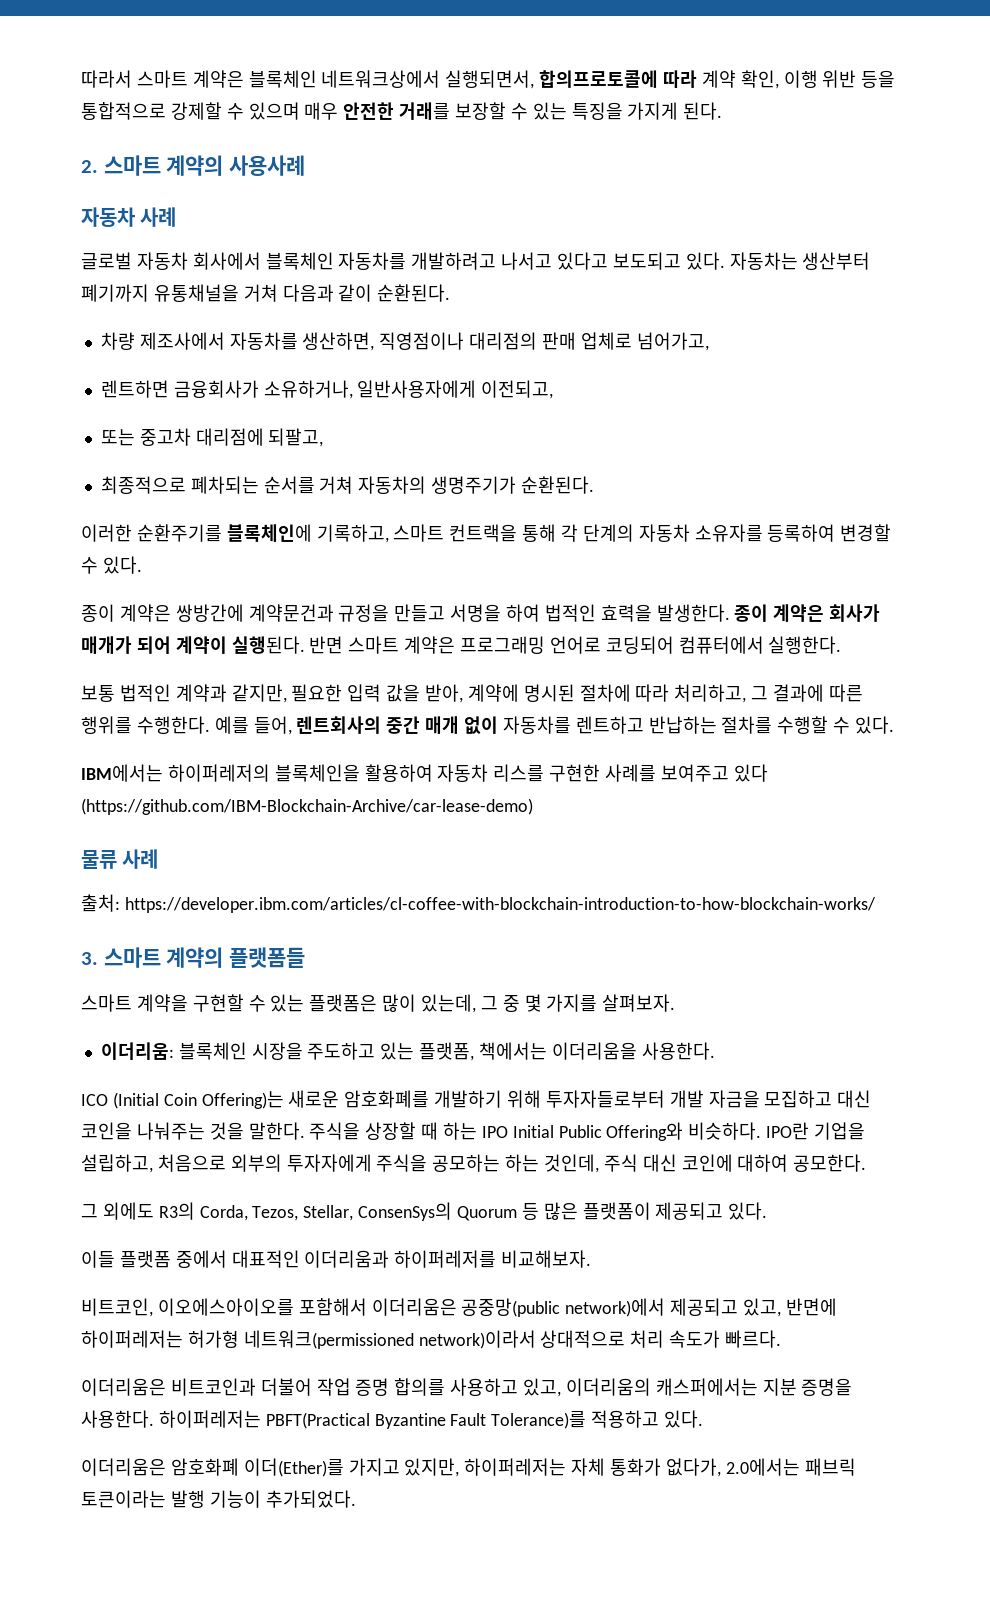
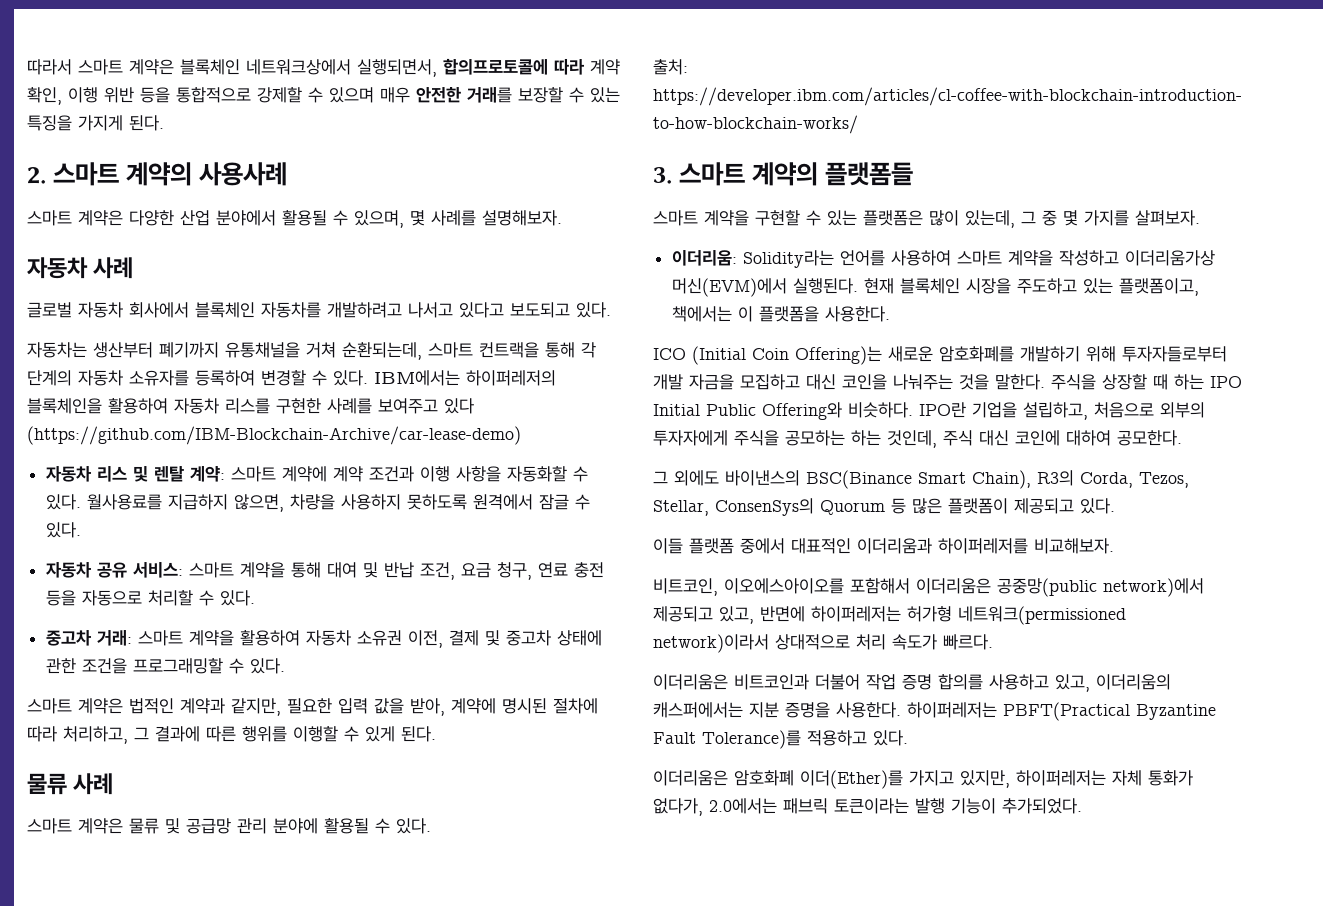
+ 스마트 계약은 다양한 산업 분야에서 활용될 수 있으며, 몇 사례를 설명해보자.
- 글로벌 자동차 회사에서 블록체인 자동차를 개발하려고 나서고 있다고 보도되고 있다. 자동차는 생산부터 폐기까지 유통채널을 거쳐 다음과 같이 순환된다.
- 차량 제조사에서 자동차를 생산하면, 직영점이나 대리점의 판매 업체로 넘어가고,
- 렌트하면 금융회사가 소유하거나, 일반사용자에게 이전되고,
- 또는 중고차 대리점에 되팔고,
- 최종적으로 폐차되는 순서를 거쳐 자동차의 생명주기가 순환된다.
- 이러한 순환주기를 블록체인에 기록하고, 스마트 컨트랙을 통해 각 단계의 자동차 소유자를 등록하여 변경할 수 있다.
- 종이 계약은 쌍방간에 계약문건과 규정을 만들고 서명을 하여 법적인 효력을 발생한다. 종이 계약은 회사가 매개가 되어 계약이 실행된다. 반면 스마트 계약은 프로그래밍 언어로 코딩되어 컴퓨터에서 실행한다.
- 보통 법적인 계약과 같지만, 필요한 입력 값을 받아, 계약에 명시된 절차에 따라 처리하고, 그 결과에 따른 행위를 수행한다. 예를 들어, 렌트회사의 중간 매개 없이 자동차를 렌트하고 반납하는 절차를 수행할 수 있다.
- IBM에서는 하이퍼레저의 블록체인을 활용하여 자동차 리스를 구현한 사례를 보여주고 있다 (https://github.com/IBM-Blockchain-Archive/car-lease-demo)
+ 글로벌 자동차 회사에서 블록체인 자동차를 개발하려고 나서고 있다고 보도되고 있다.
+ 자동차는 생산부터 폐기까지 유통채널을 거쳐 순환되는데, 스마트 컨트랙을 통해 각 단계의 자동차 소유자를 등록하여 변경할 수 있다. IBM에서는 하이퍼레저의 블록체인을 활용하여 자동차 리스를 구현한 사례를 보여주고 있다 (https://github.com/IBM-Blockchain-Archive/car-lease-demo)
+ 자동차 리스 및 렌탈 계약: 스마트 계약에 계약 조건과 이행 사항을 자동화할 수 있다. 월사용료를 지급하지 않으면, 차량을 사용하지 못하도록 원격에서 잠글 수 있다.
+ 자동차 공유 서비스: 스마트 계약을 통해 대여 및 반납 조건, 요금 청구, 연료 충전 등을 자동으로 처리할 수 있다.
+ 중고차 거래: 스마트 계약을 활용하여 자동차 소유권 이전, 결제 및 중고차 상태에 관한 조건을 프로그래밍할 수 있다.
+ 스마트 계약은 법적인 계약과 같지만, 필요한 입력 값을 받아, 계약에 명시된 절차에 따라 처리하고, 그 결과에 따른 행위를 이행할 수 있게 된다.
  물류 사례
+ 스마트 계약은 물류 및 공급망 관리 분야에 활용될 수 있다.
- 이더리움: 블록체인 시장을 주도하고 있는 플랫폼, 책에서는 이더리움을 사용한다.
+ 이더리움: Solidity라는 언어를 사용하여 스마트 계약을 작성하고 이더리움가상 머신(EVM)에서 실행된다. 현재 블록체인 시장을 주도하고 있는 플랫폼이고, 책에서는 이 플랫폼을 사용한다.
- 그 외에도 R3의 Corda, Tezos, Stellar, ConsenSys의 Quorum 등 많은 플랫폼이 제공되고 있다.
+ 그 외에도 바이낸스의 BSC(Binance Smart Chain), R3의 Corda, Tezos, Stellar, ConsenSys의 Quorum 등 많은 플랫폼이 제공되고 있다.

